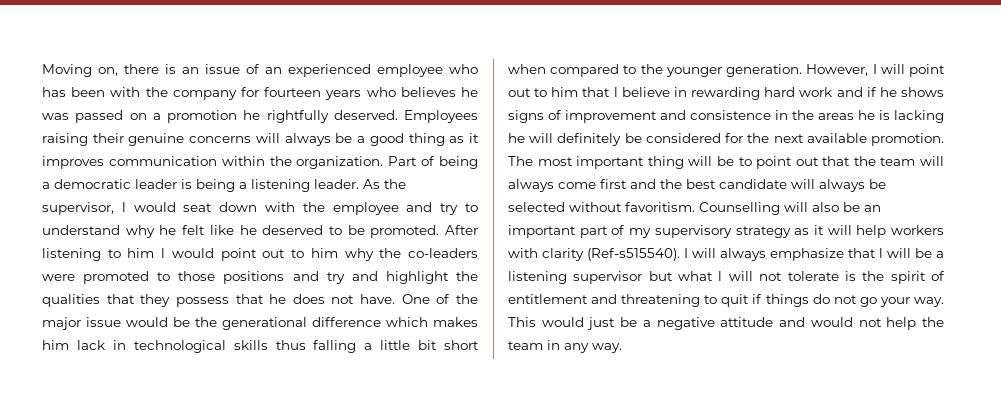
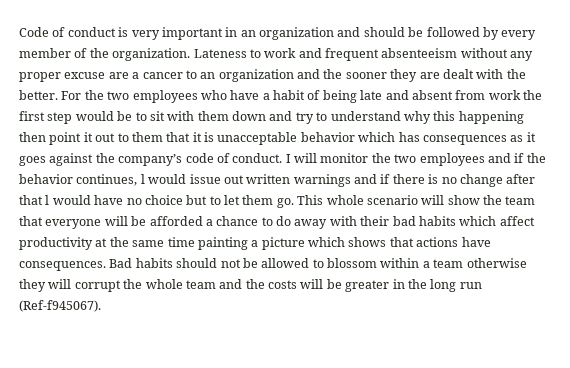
- Moving on, there is an issue of an experienced employee who has been with the company for fourteen years who believes he was passed on a promotion he rightfully deserved. Employees raising their genuine concerns will always be a good thing as it improves communication within the organization. Part of being a democratic leader is being a listening leader. As the supervisor, l would seat down with the employee and try to understand why he felt like he deserved to be promoted. After listening to him l would point out to him why the co-leaders were promoted to those positions and try and highlight the qualities that they possess that he does not have. One of the major issue would be the generational difference which makes him lack in technological skills thus falling a little bit short when compared to the younger generation. However, I will point out to him that l believe in rewarding hard work and if he shows signs of improvement and consistence in the areas he is lacking he will definitely be considered for the next available promotion. The most important thing will be to point out that the team will always come first and the best candidate will always be selected without favoritism. Counselling will also be an important part of my supervisory strategy as it will help workers with clarity (Ref-s515540). I will always emphasize that l will be a listening supervisor but what l will not tolerate is the spirit of entitlement and threatening to quit if things do not go your way. This would just be a negative attitude and would not help the team in any way.
+ Code of conduct is very important in an organization and should be followed by every member of the organization. Lateness to work and frequent absenteeism without any proper excuse are a cancer to an organization and the sooner they are dealt with the better. For the two employees who have a habit of being late and absent from work the first step would be to sit with them down and try to understand why this happening then point it out to them that it is unacceptable behavior which has consequences as it goes against the company’s code of conduct. I will monitor the two employees and if the behavior continues, l would issue out written warnings and if there is no change after that l would have no choice but to let them go. This whole scenario will show the team that everyone will be afforded a chance to do away with their bad habits which affect productivity at the same time painting a picture which shows that actions have consequences. Bad habits should not be allowed to blossom within a team otherwise they will corrupt the whole team and the costs will be greater in the long run (Ref-f945067).

